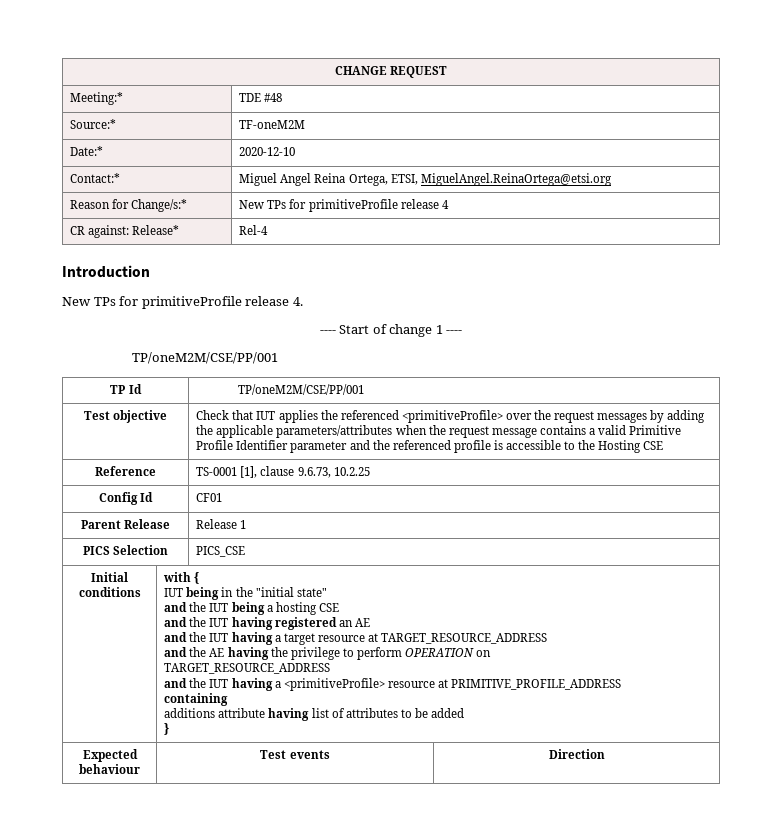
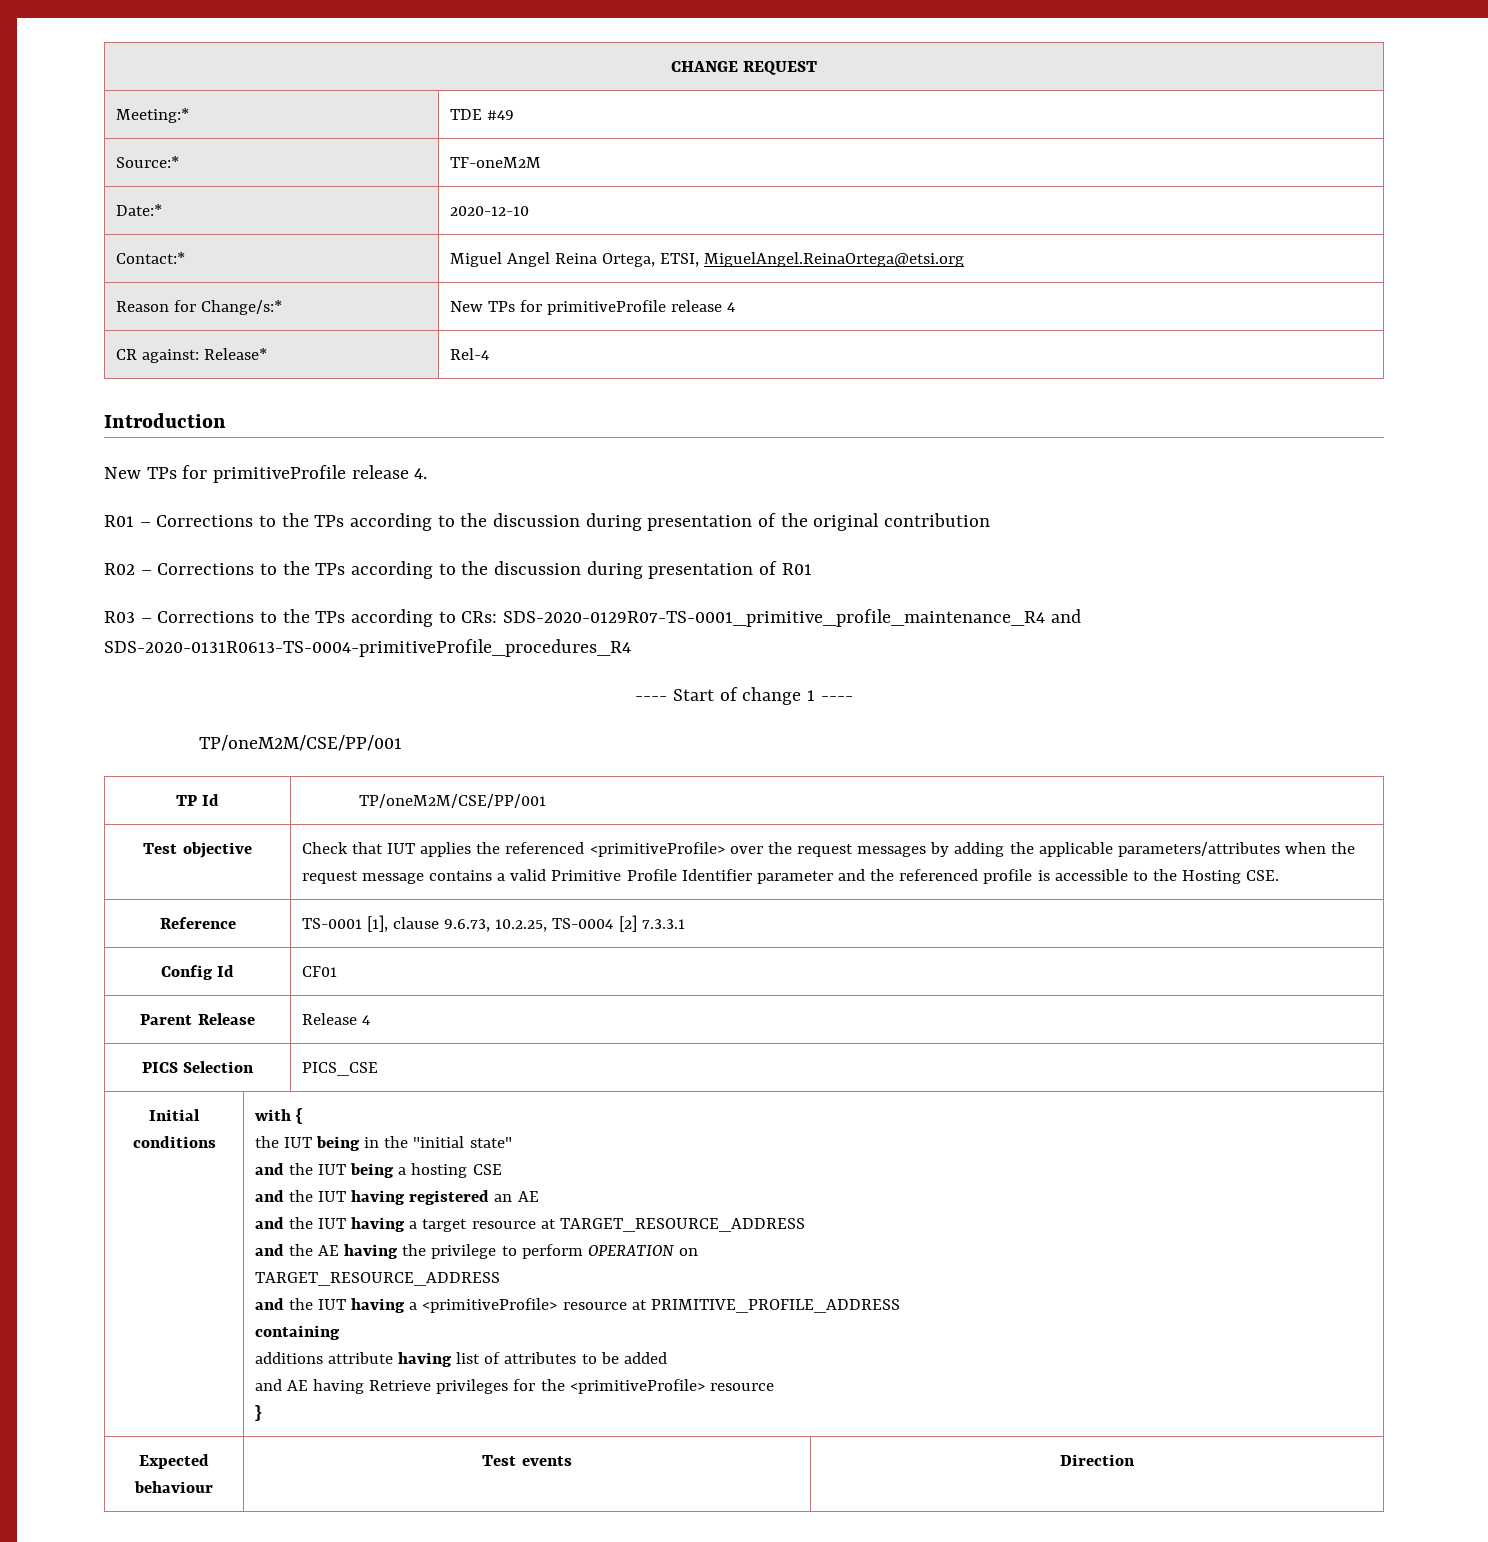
- Meeting:* | TDE #48
+ Meeting:* | TDE #49
+ R01 – Corrections to the TPs according to the discussion during presentation of the original contribution
+ R02 – Corrections to the TPs according to the discussion during presentation of R01
+ R03 – Corrections to the TPs according to CRs: SDS-2020-0129R07-TS-0001_primitive_profile_maintenance_R4 and SDS-2020-0131R0613-TS-0004-primitiveProfile_procedures_R4
- Test objective | Check that IUT applies the referenced <primitiveProfile> over the request messages by adding the applicable parameters/attributes when the request message contains a valid Primitive Profile Identifier parameter and the referenced profile is accessible to the Hosting CSE
+ Test objective | Check that IUT applies the referenced <primitiveProfile> over the request messages by adding the applicable parameters/attributes when the request message contains a valid Primitive Profile Identifier parameter and the referenced profile is accessible to the Hosting CSE.
- Reference | TS-0001 [1], clause 9.6.73, 10.2.25
+ Reference | TS-0001 [1], clause 9.6.73, 10.2.25, TS-0004 [2] 7.3.3.1
- Parent Release | Release 1
+ Parent Release | Release 4
- IUT being in the "initial state"
+ the IUT being in the "initial state"
+ and AE having Retrieve privileges for the <primitiveProfile> resource

